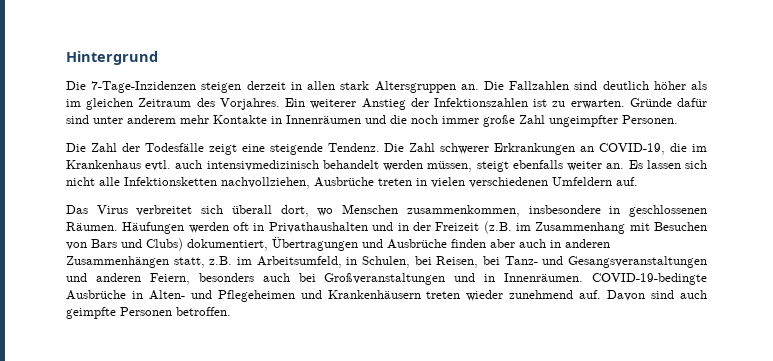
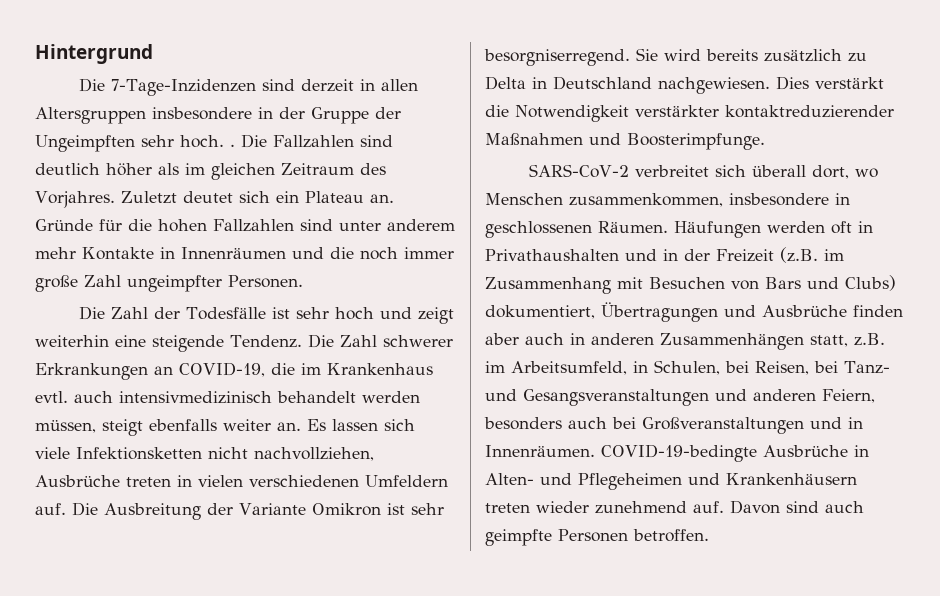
- Die 7-Tage-Inzidenzen steigen derzeit in allen stark Altersgruppen an.
+ Die 7-Tage-Inzidenzen sind derzeit in allen Altersgruppen insbesondere in der Gruppe der Ungeimpften sehr hoch. .
- Ein weiterer Anstieg der Infektionszahlen ist zu erwarten. Gründe dafür sind unter anderem mehr Kontakte in Innenräumen und die noch immer große Zahl ungeimpfter Personen.
+ Zuletzt deutet sich ein Plateau an. Gründe für die hohen Fallzahlen sind unter anderem mehr Kontakte in Innenräumen und die noch immer große Zahl ungeimpfter Personen.
- Die Zahl der Todesfälle zeigt eine steigende Tendenz.
+ Die Zahl der Todesfälle ist sehr hoch und zeigt weiterhin eine steigende Tendenz.
- Es lassen sich nicht alle Infektionsketten nachvollziehen, Ausbrüche treten in vielen verschiedenen Umfeldern auf.
- Das Virus verbreitet sich überall dort, wo Menschen zusammenkommen, insbesondere in geschlossenen Räumen.
+ Es lassen sich viele Infektionsketten nicht nachvollziehen, Ausbrüche treten in vielen verschiedenen Umfeldern auf. Die Ausbreitung der Variante Omikron ist sehr besorgniserregend. Sie wird bereits zusätzlich zu Delta in Deutschland nachgewiesen. Dies verstärkt die Notwendigkeit verstärkter kontaktreduzierender Maßnahmen und Boosterimpfunge.
+ SARS-CoV-2 verbreitet sich überall dort, wo Menschen zusammenkommen, insbesondere in geschlossenen Räumen.

